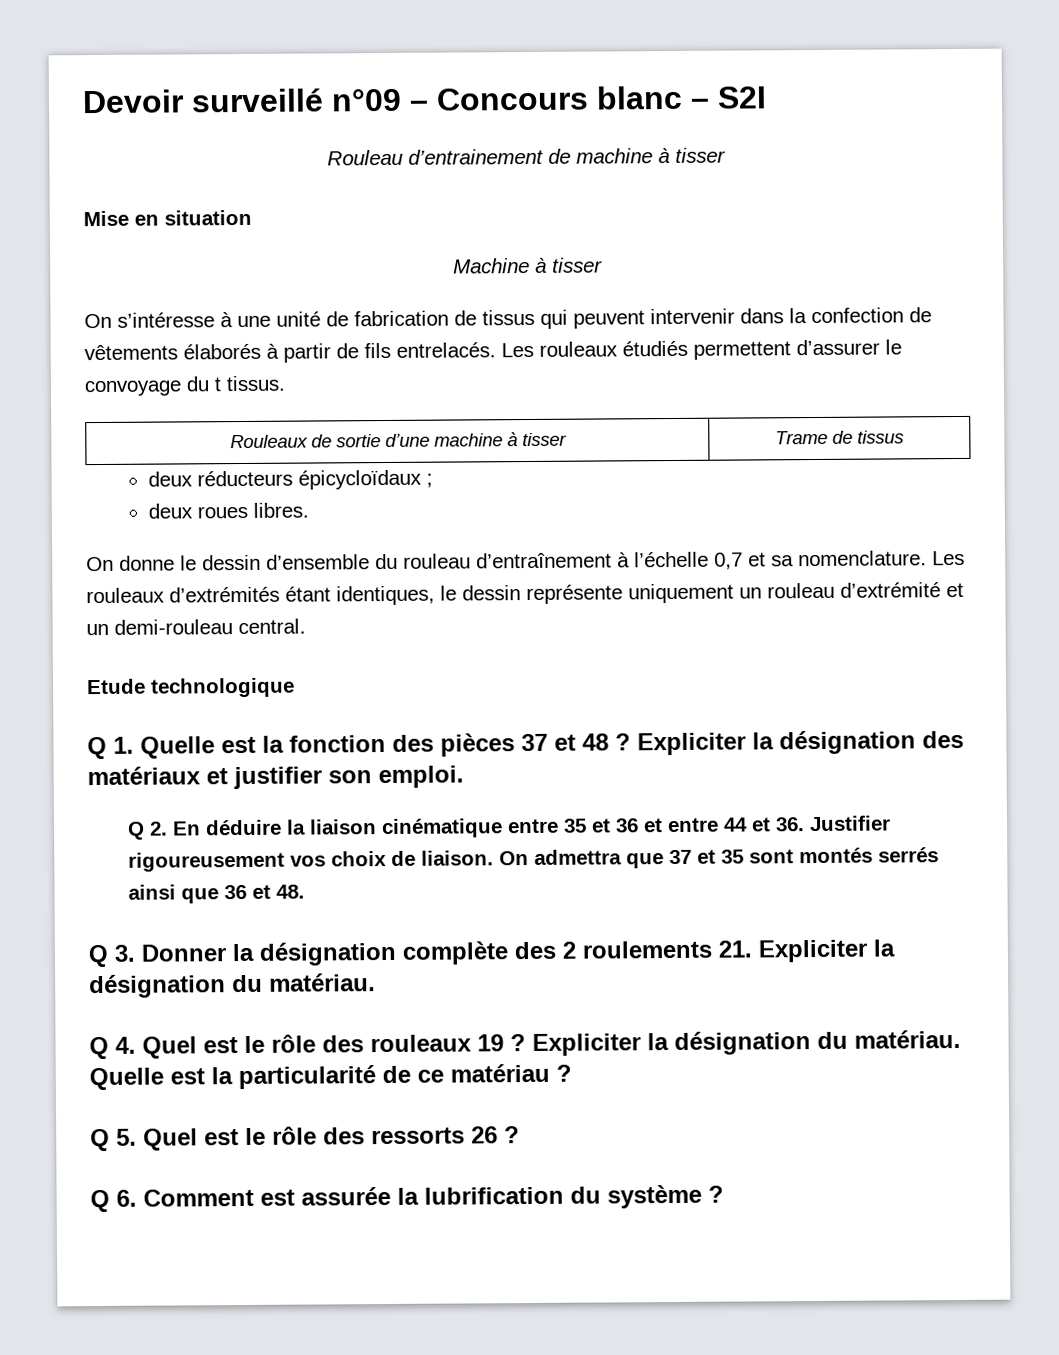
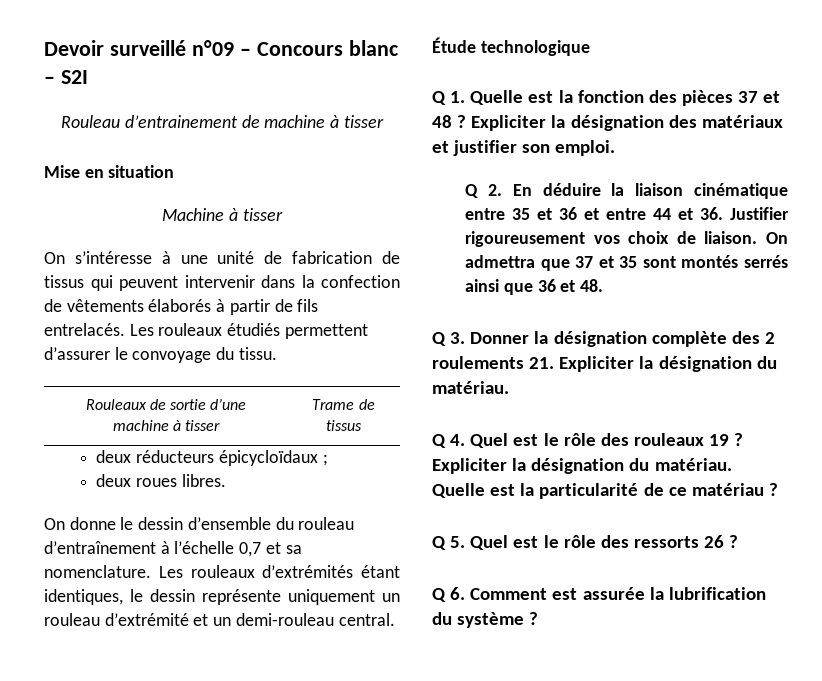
- Les rouleaux étudiés permettent d’assurer le convoyage du t tissus.
+ Les rouleaux étudiés permettent d’assurer le convoyage du tissu.
- Etude technologique
+ Étude technologique

